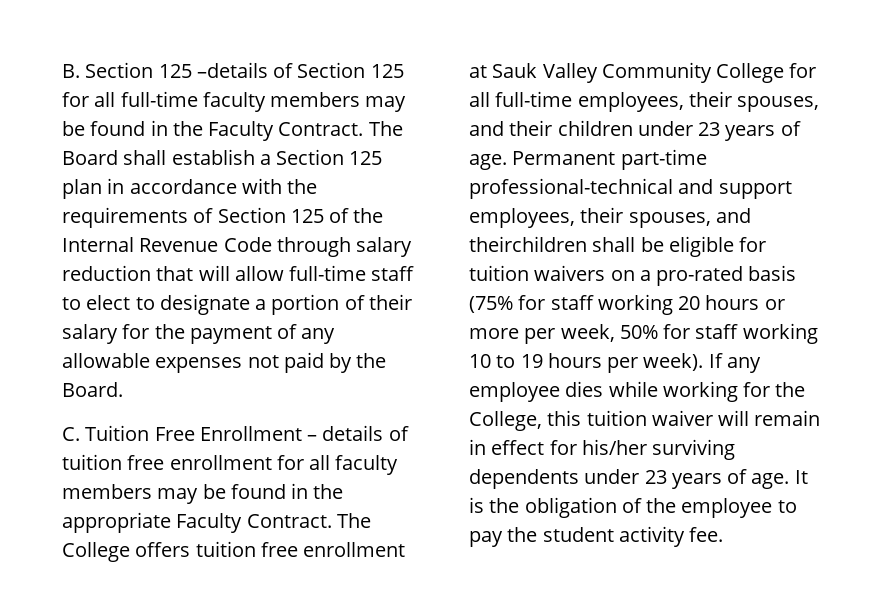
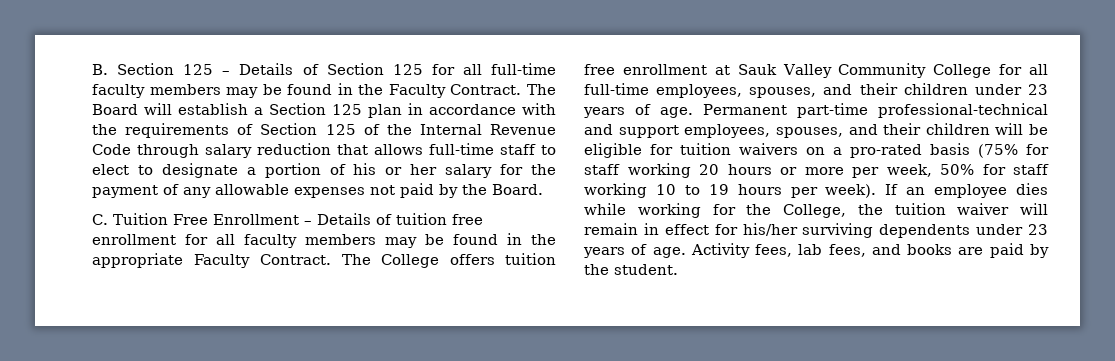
- B. Section 125 –details of Section 125 for all full-time faculty members may be found in the Faculty Contract.
+ B. Section 125 – Details of Section 125 for all full-time faculty members may be found in the Faculty Contract.
- The Board shall establish a Section 125 plan in accordance with the requirements of Section 125 of the Internal Revenue Code through salary reduction that will allow full-time staff to elect to designate a portion of their salary for the payment of any allowable expenses not paid by the Board.
+ The Board will establish a Section 125 plan in accordance with the requirements of Section 125 of the Internal Revenue Code through salary reduction that allows full-time staff to elect to designate a portion of his or her salary for the payment of any allowable expenses not paid by the Board.
- C. Tuition Free Enrollment – details of tuition free enrollment for all faculty members may be found in the appropriate Faculty Contract.
+ C. Tuition Free Enrollment – Details of tuition free enrollment for all faculty members may be found in the appropriate Faculty Contract.
- The College offers tuition free enrollment at Sauk Valley Community College for all full-time employees, their spouses, and their children under 23 years of age.
+ The College offers tuition free enrollment at Sauk Valley Community College for all full-time employees, spouses, and their children under 23 years of age.
- Permanent part-time professional-technical and support employees, their spouses, and theirchildren shall be eligible for tuition waivers on a pro-rated basis (75% for staff working 20 hours or more per week, 50% for staff working 10 to 19 hours per week).
+ Permanent part-time professional-technical and support employees, spouses, and their children will be eligible for tuition waivers on a pro-rated basis (75% for staff working 20 hours or more per week, 50% for staff working 10 to 19 hours per week).
- If any employee dies while working for the College, this tuition waiver will remain in effect for his/her surviving dependents under 23 years of age.
+ If an employee dies while working for the College, the tuition waiver will remain in effect for his/her surviving dependents under 23 years of age.
- It is the obligation of the employee to pay the student activity fee.
+ Activity fees, lab fees, and books are paid by the student.

